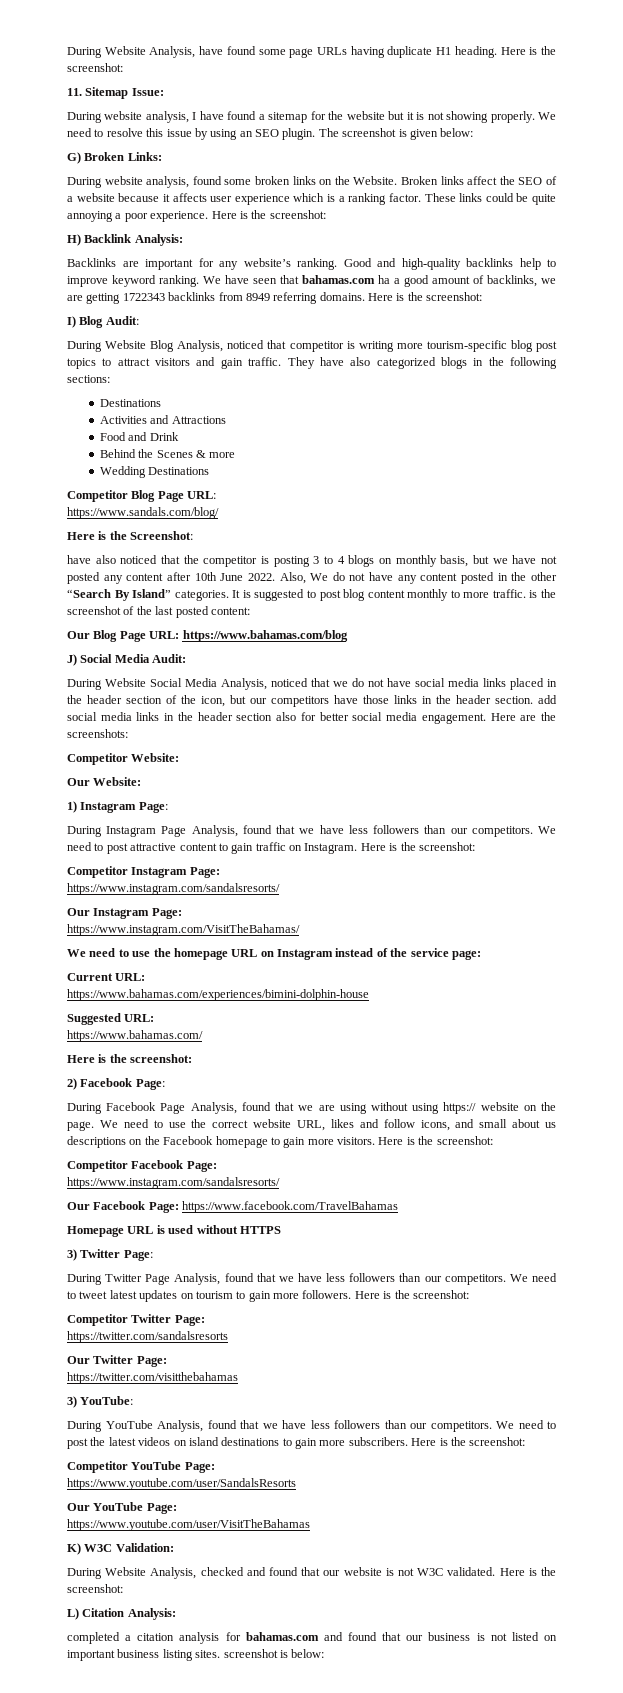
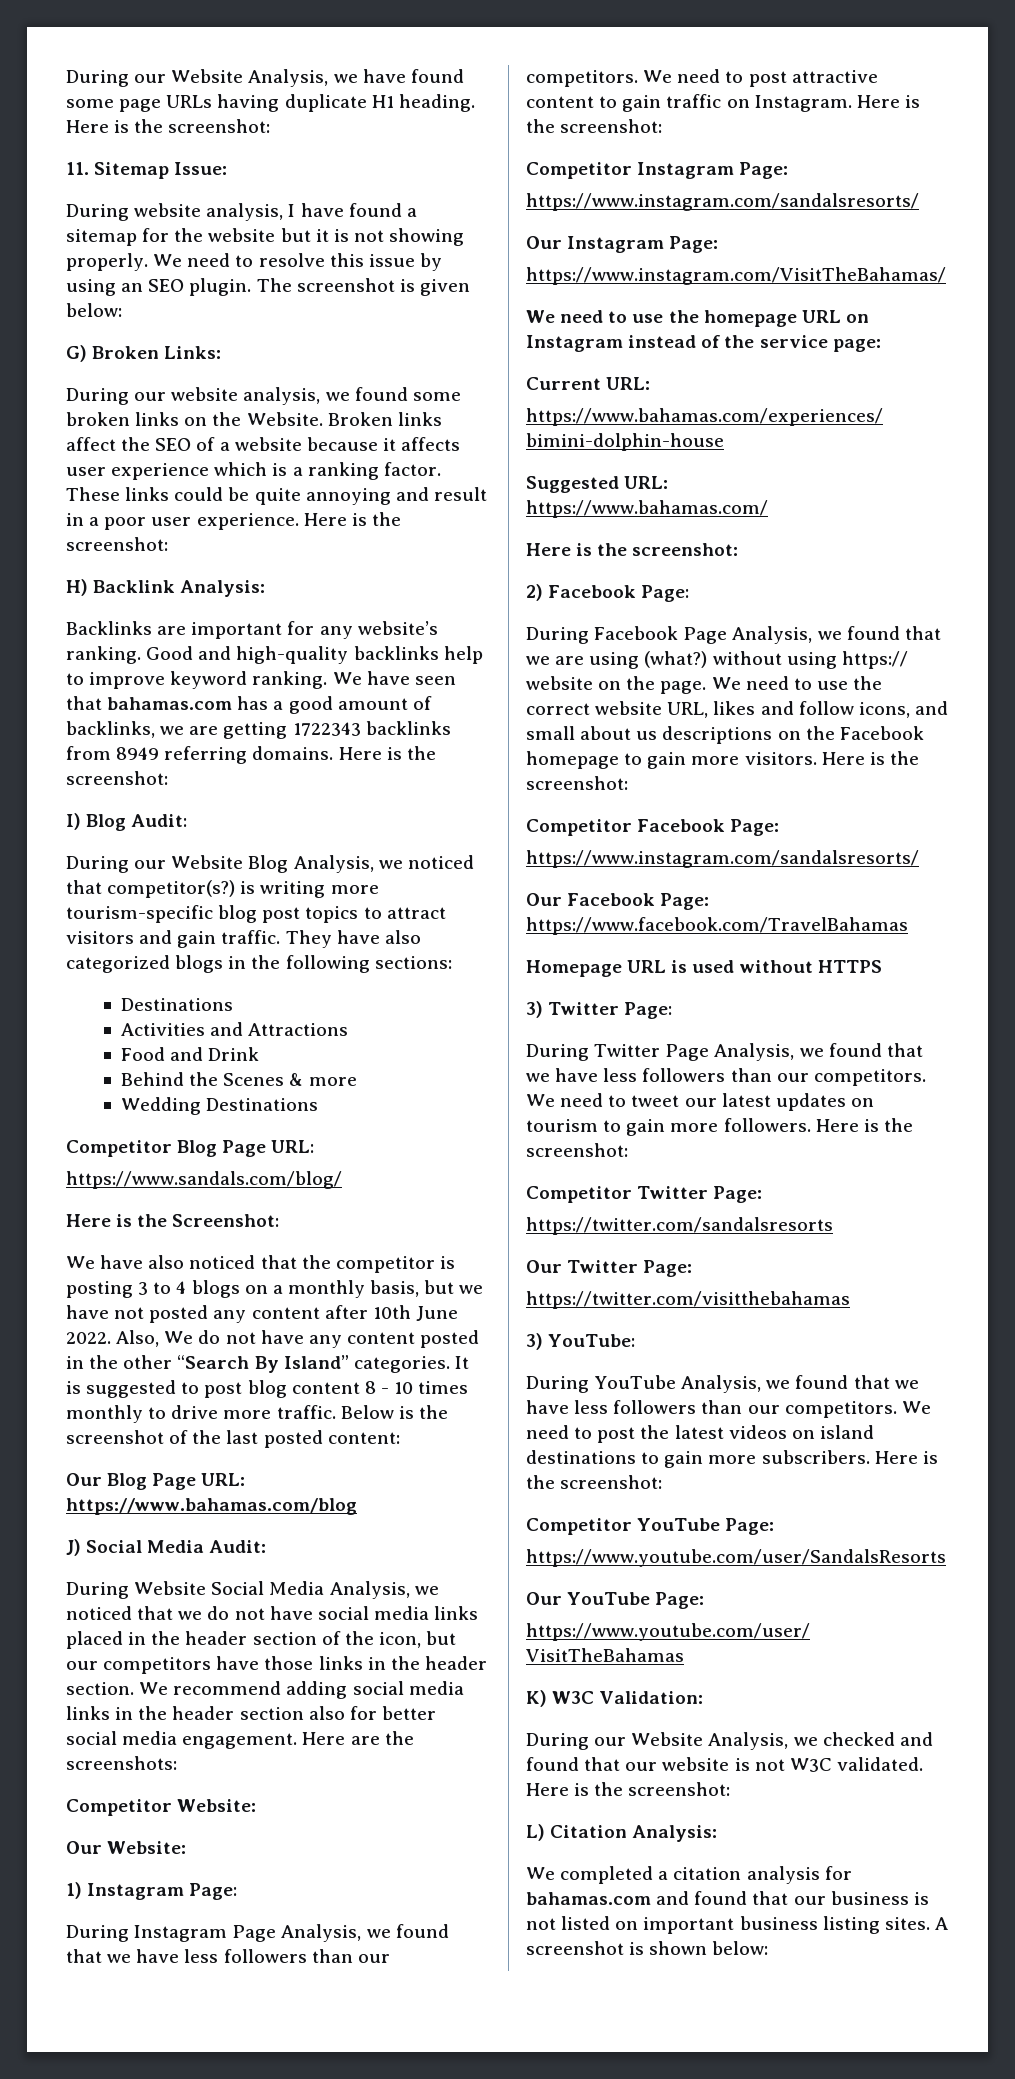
- During Website Analysis, have found some page URLs having duplicate H1 heading.
+ During our Website Analysis, we have found some page URLs having duplicate H1 heading.
- During website analysis, found some broken links on the Website.
+ During our website analysis, we found some broken links on the Website.
- These links could be quite annoying a poor experience.
+ These links could be quite annoying and result in a poor user experience.
- We have seen that bahamas.com ha a good amount of backlinks, we are getting 1722343 backlinks from 8949 referring domains.
+ We have seen that bahamas.com has a good amount of backlinks, we are getting 1722343 backlinks from 8949 referring domains.
- During Website Blog Analysis, noticed that competitor is writing more tourism-specific blog post topics to attract visitors and gain traffic.
+ During our Website Blog Analysis, we noticed that competitor(s?) is writing more tourism-specific blog post topics to attract visitors and gain traffic.
- have also noticed that the competitor is posting 3 to 4 blogs on monthly basis, but we have not posted any content after 10th June 2022.
+ We have also noticed that the competitor is posting 3 to 4 blogs on a monthly basis, but we have not posted any content after 10th June 2022.
- It is suggested to post blog content monthly to more traffic. is the screenshot of the last posted content:
+ It is suggested to post blog content 8 - 10 times monthly to drive more traffic. Below is the screenshot of the last posted content:
- During Website Social Media Analysis, noticed that we do not have social media links placed in the header section of the icon, but our competitors have those links in the header section. add social media links in the header section also for better social media engagement.
+ During Website Social Media Analysis, we noticed that we do not have social media links placed in the header section of the icon, but our competitors have those links in the header section. We recommend adding social media links in the header section also for better social media engagement.
- During Instagram Page Analysis, found that we have less followers than our competitors.
+ During Instagram Page Analysis, we found that we have less followers than our competitors.
- During Facebook Page Analysis, found that we are using without using https:// website on the page.
+ During Facebook Page Analysis, we found that we are using (what?) without using https:// website on the page.
- During Twitter Page Analysis, found that we have less followers than our competitors.
+ During Twitter Page Analysis, we found that we have less followers than our competitors.
- We need to tweet latest updates on tourism to gain more followers.
+ We need to tweet our latest updates on tourism to gain more followers.
- During YouTube Analysis, found that we have less followers than our competitors.
+ During YouTube Analysis, we found that we have less followers than our competitors.
- During Website Analysis, checked and found that our website is not W3C validated.
+ During our Website Analysis, we checked and found that our website is not W3C validated.
- completed a citation analysis for bahamas.com and found that our business is not listed on important business listing sites. screenshot is below:
+ We completed a citation analysis for bahamas.com and found that our business is not listed on important business listing sites. A screenshot is shown below:

